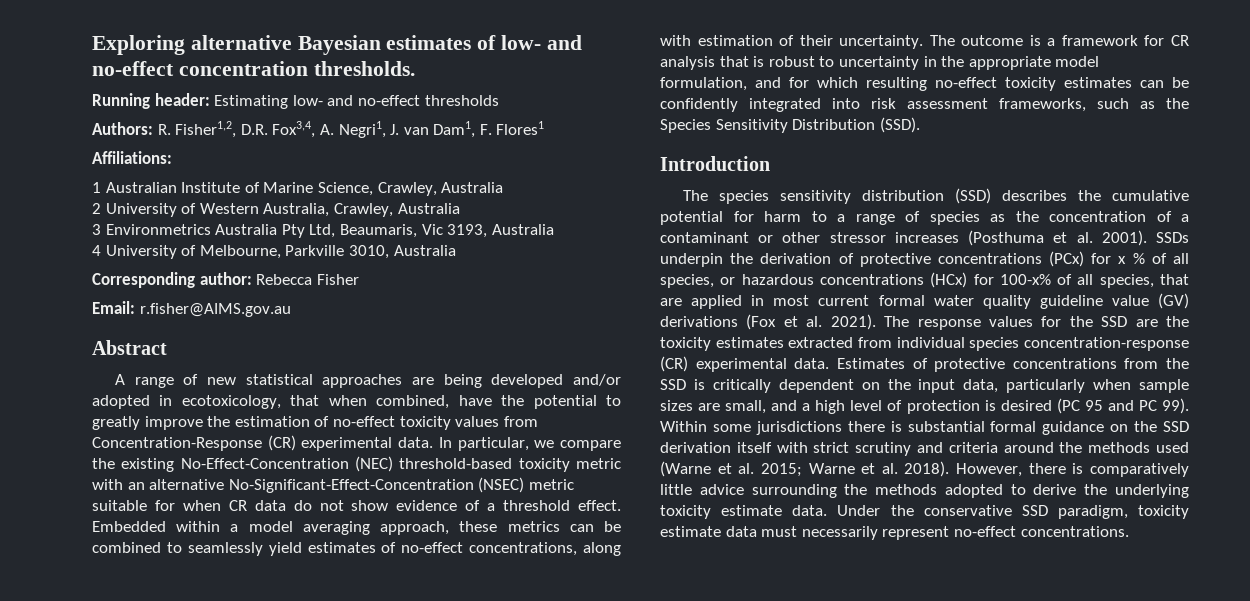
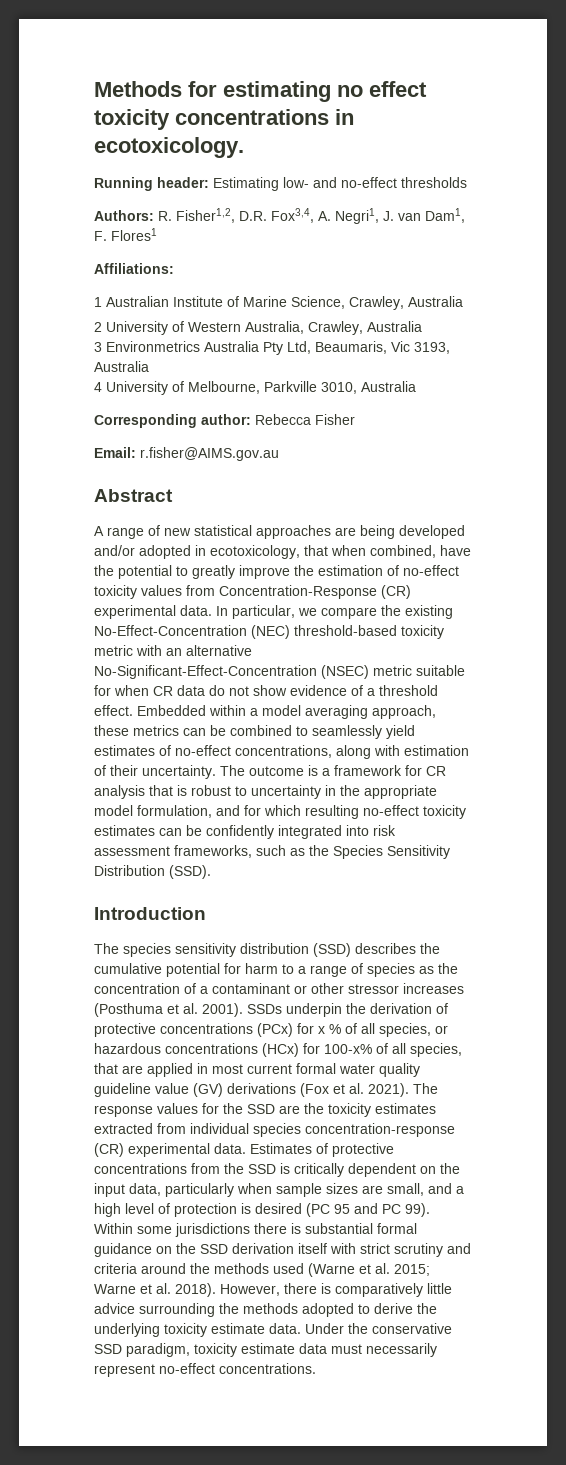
- Exploring alternative Bayesian estimates of low- and no-effect concentration thresholds.
+ Methods for estimating no effect toxicity concentrations in ecotoxicology.

